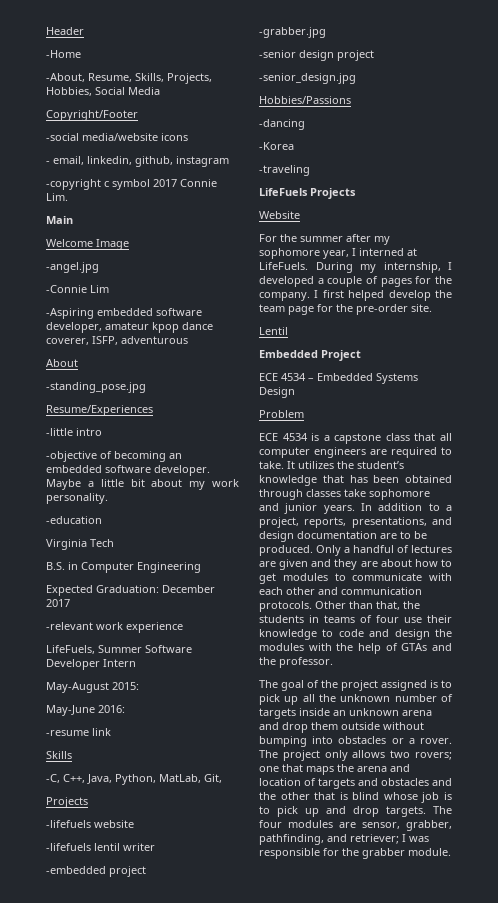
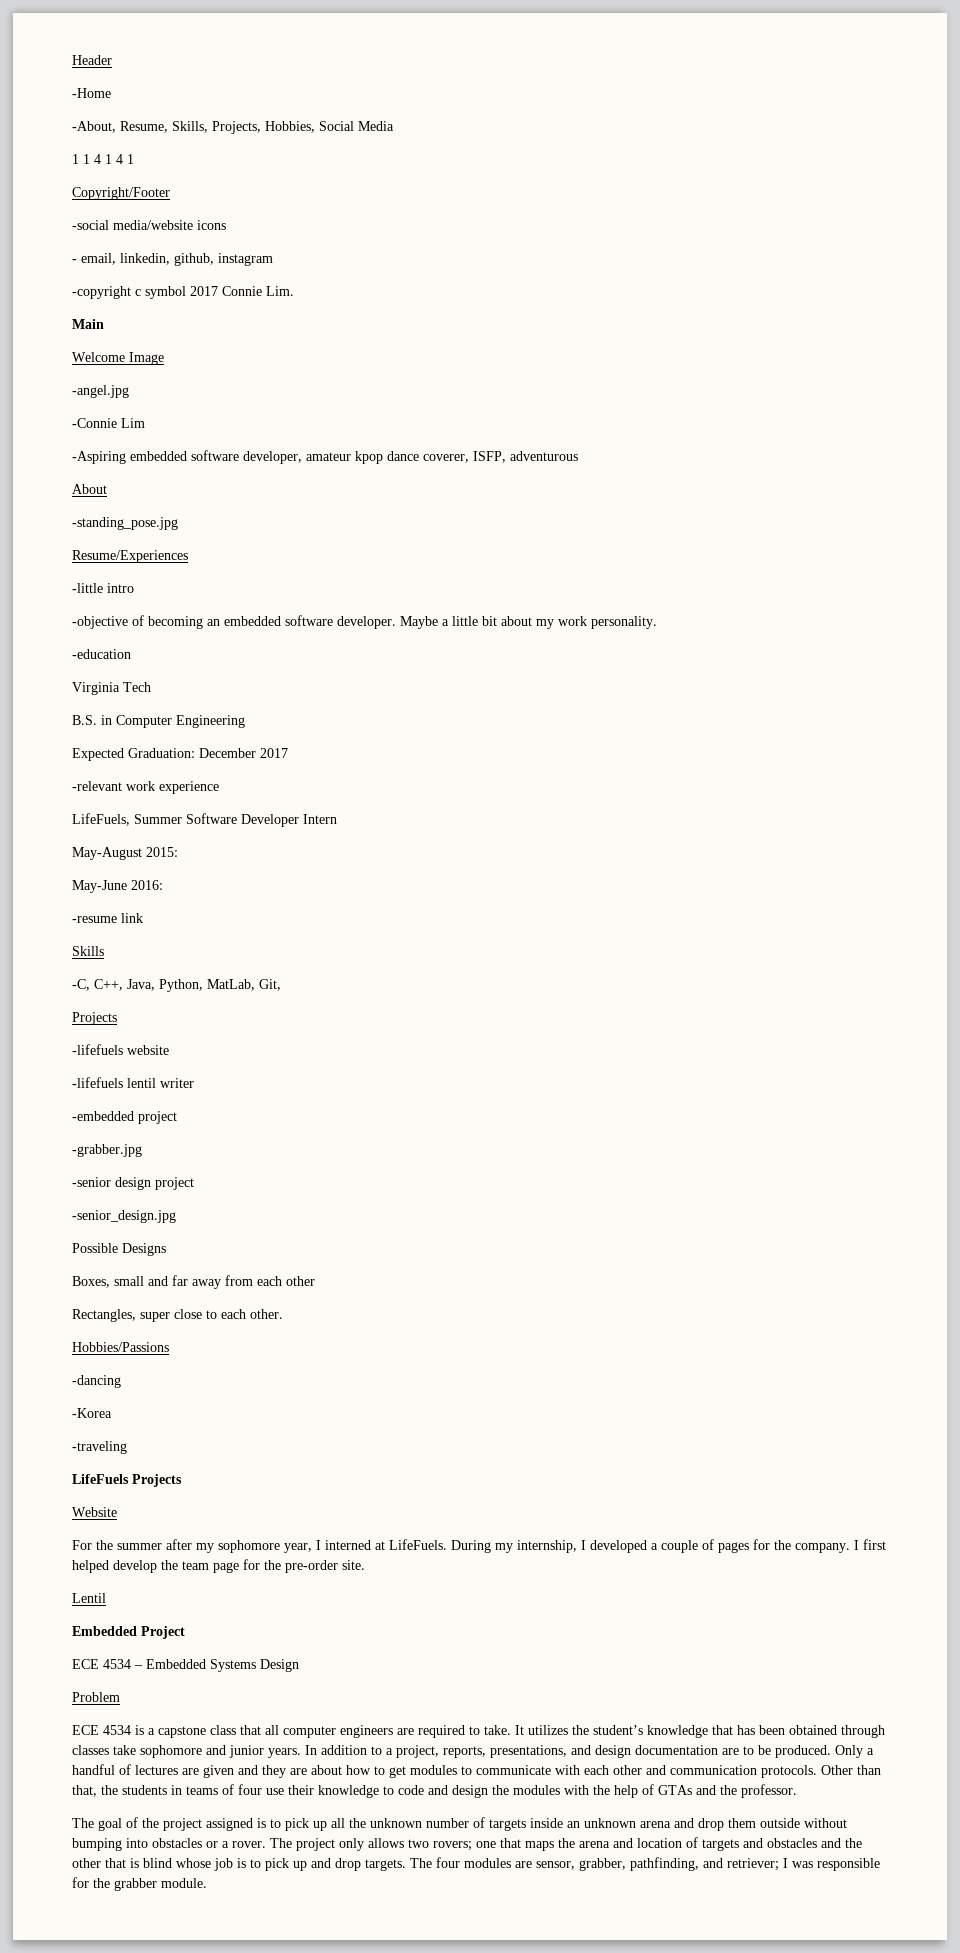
+ 1 1 4 1 4 1
+ Possible Designs
+ Boxes, small and far away from each other
+ Rectangles, super close to each other.

